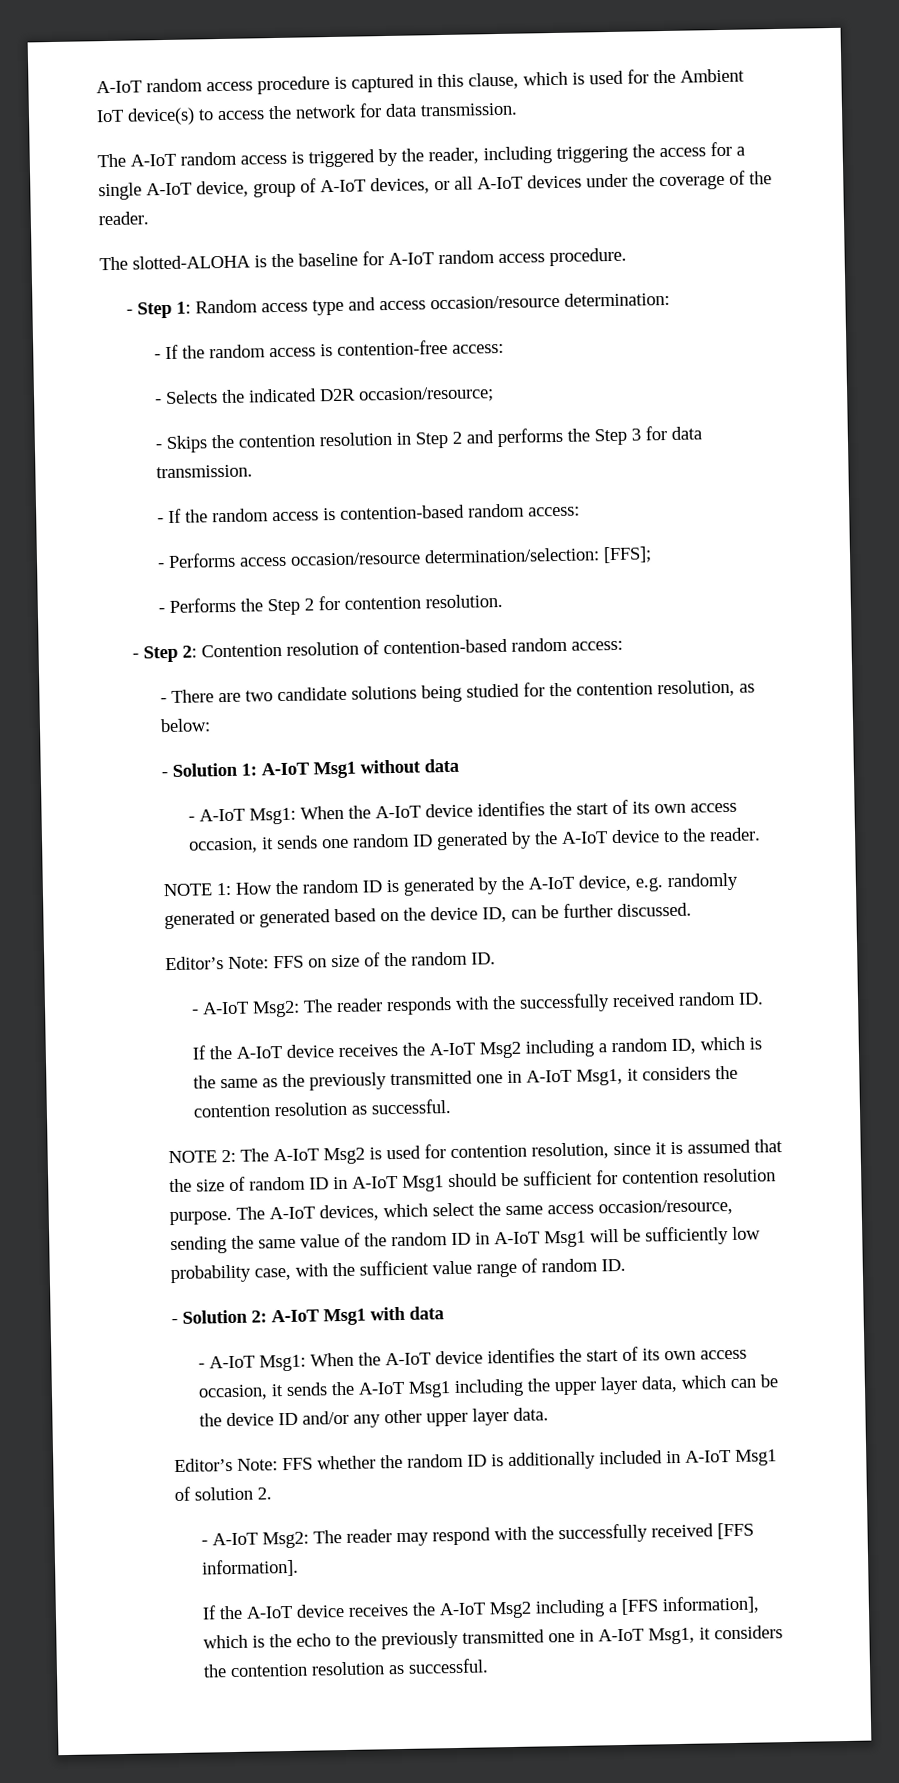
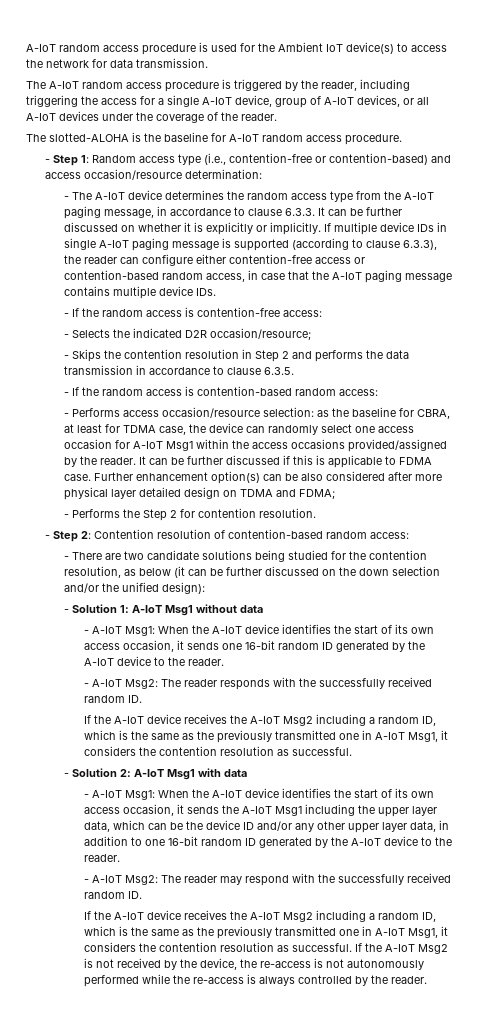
- A-IoT random access procedure is captured in this clause, which is used for the Ambient IoT device(s) to access the network for data transmission.
+ A-IoT random access procedure is used for the Ambient IoT device(s) to access the network for data transmission.
- The A-IoT random access is triggered by the reader, including triggering the access for a single A-IoT device, group of A-IoT devices, or all A-IoT devices under the coverage of the reader.
+ The A-IoT random access procedure is triggered by the reader, including triggering the access for a single A-IoT device, group of A-IoT devices, or all A-IoT devices under the coverage of the reader.
- - Step 1: Random access type and access occasion/resource determination:
+ - Step 1: Random access type (i.e., contention-free or contention-based) and access occasion/resource determination:
+ - The A-IoT device determines the random access type from the A-IoT paging message, in accordance to clause 6.3.3. It can be further discussed on whether it is explicitly or implicitly. If multiple device IDs in single A-IoT paging message is supported (according to clause 6.3.3), the reader can configure either contention-free access or contention-based random access, in case that the A-IoT paging message contains multiple device IDs.
- - Skips the contention resolution in Step 2 and performs the Step 3 for data transmission.
+ - Skips the contention resolution in Step 2 and performs the data transmission in accordance to clause 6.3.5.
- - Performs access occasion/resource determination/selection: [FFS];
+ - Performs access occasion/resource selection: as the baseline for CBRA, at least for TDMA case, the device can randomly select one access occasion for A-IoT Msg1 within the access occasions provided/assigned by the reader. It can be further discussed if this is applicable to FDMA case. Further enhancement option(s) can be also considered after more physical layer detailed design on TDMA and FDMA;
- - There are two candidate solutions being studied for the contention resolution, as below:
+ - There are two candidate solutions being studied for the contention resolution, as below (it can be further discussed on the down selection and/or the unified design):
- - A-IoT Msg1: When the A-IoT device identifies the start of its own access occasion, it sends one random ID generated by the A-IoT device to the reader.
+ - A-IoT Msg1: When the A-IoT device identifies the start of its own access occasion, it sends one 16-bit random ID generated by the A-IoT device to the reader.
- NOTE 1: How the random ID is generated by the A-IoT device, e.g. randomly generated or generated based on the device ID, can be further discussed.
- Editor’s Note: FFS on size of the random ID.
- NOTE 2: The A-IoT Msg2 is used for contention resolution, since it is assumed that the size of random ID in A-IoT Msg1 should be sufficient for contention resolution purpose. The A-IoT devices, which select the same access occasion/resource, sending the same value of the random ID in A-IoT Msg1 will be sufficiently low probability case, with the sufficient value range of random ID.
- - A-IoT Msg1: When the A-IoT device identifies the start of its own access occasion, it sends the A-IoT Msg1 including the upper layer data, which can be the device ID and/or any other upper layer data.
- Editor’s Note: FFS whether the random ID is additionally included in A-IoT Msg1 of solution 2.
+ - A-IoT Msg1: When the A-IoT device identifies the start of its own access occasion, it sends the A-IoT Msg1 including the upper layer data, which can be the device ID and/or any other upper layer data, in addition to one 16-bit random ID generated by the A-IoT device to the reader.
- - A-IoT Msg2: The reader may respond with the successfully received [FFS information].
- If the A-IoT device receives the A-IoT Msg2 including a [FFS information], which is the echo to the previously transmitted one in A-IoT Msg1, it considers the contention resolution as successful.
+ - A-IoT Msg2: The reader may respond with the successfully received random ID.
+ If the A-IoT device receives the A-IoT Msg2 including a random ID, which is the same as the previously transmitted one in A-IoT Msg1, it considers the contention resolution as successful.
+ If the A-IoT Msg2 is not received by the device, the re-access is not autonomously performed while the re-access is always controlled by the reader.

